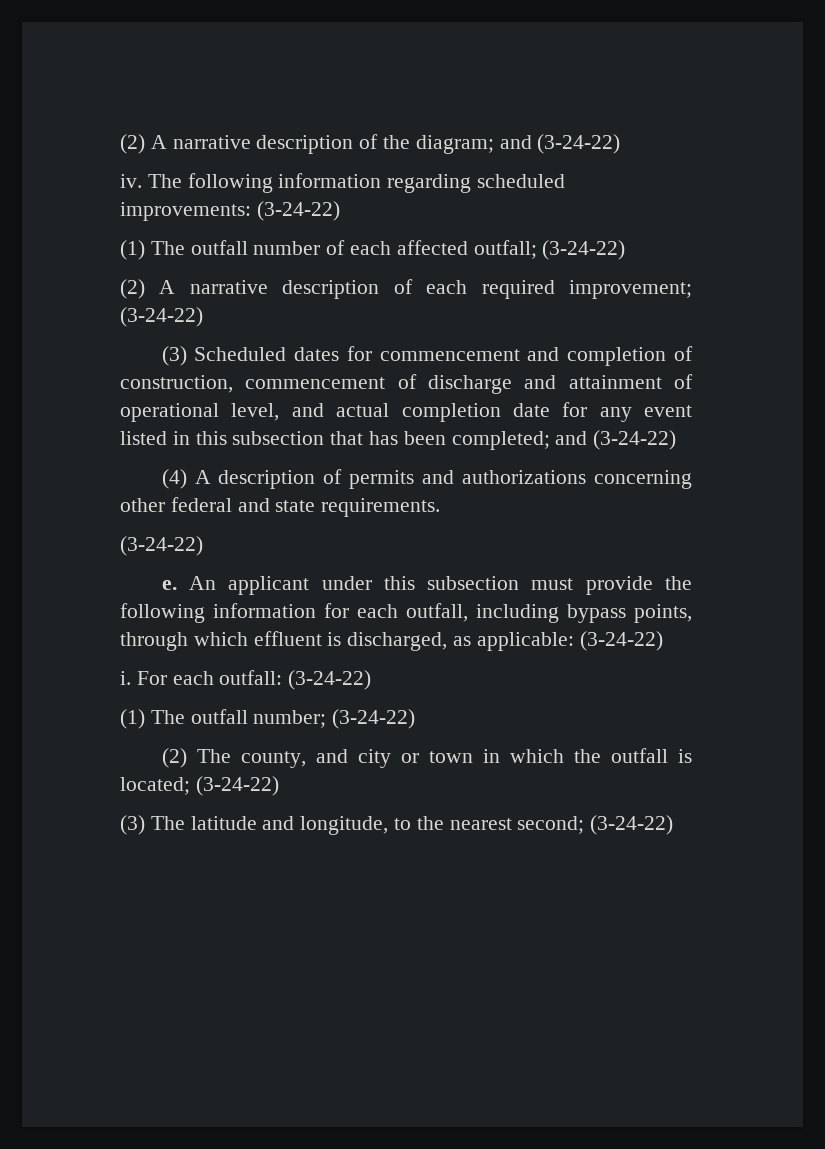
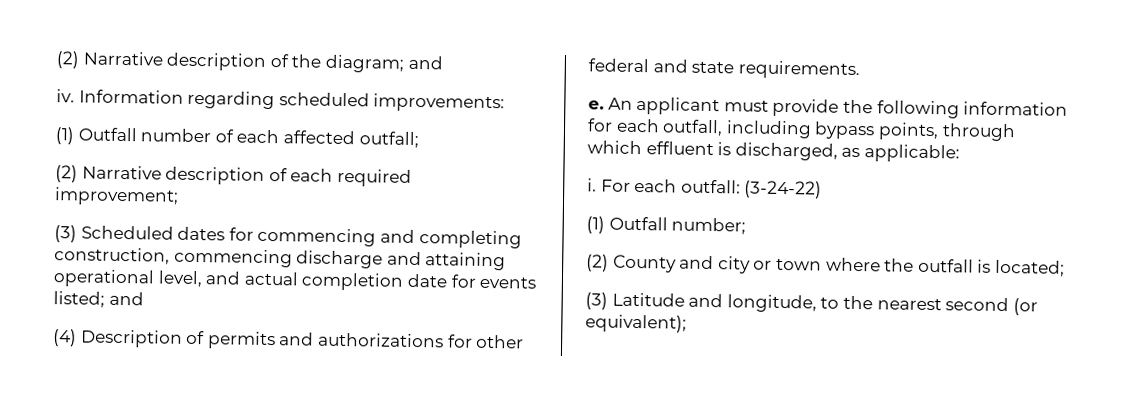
- (2) A narrative description of the diagram; and (3-24-22)
+ (2) Narrative description of the diagram; and
- The following information regarding scheduled improvements: (3-24-22)
- (1) The outfall number of each affected outfall; (3-24-22)
- (2) A narrative description of each required improvement; (3-24-22)
+ Information regarding scheduled improvements:
+ (1) Outfall number of each affected outfall;
+ (2) Narrative description of each required improvement;
- (3) Scheduled dates for commencement and completion of construction, commencement of discharge and attainment of operational level, and actual completion date for any event listed in this subsection that has been completed; and (3-24-22)
+ (3) Scheduled dates for commencing and completing construction, commencing discharge and attaining operational level, and actual completion date for events listed; and
- (4) A description of permits and authorizations concerning other federal and state requirements.
- (3-24-22)
+ (4) Description of permits and authorizations for other federal and state requirements.
- An applicant under this subsection must provide the following information for each outfall, including bypass points, through which effluent is discharged, as applicable: (3-24-22)
+ An applicant must provide the following information for each outfall, including bypass points, through which effluent is discharged, as applicable:
- (1) The outfall number; (3-24-22)
- (2) The county, and city or town in which the outfall is located; (3-24-22)
- (3) The latitude and longitude, to the nearest second; (3-24-22)
+ (1) Outfall number;
+ (2) County and city or town where the outfall is located;
+ (3) Latitude and longitude, to the nearest second (or equivalent);

